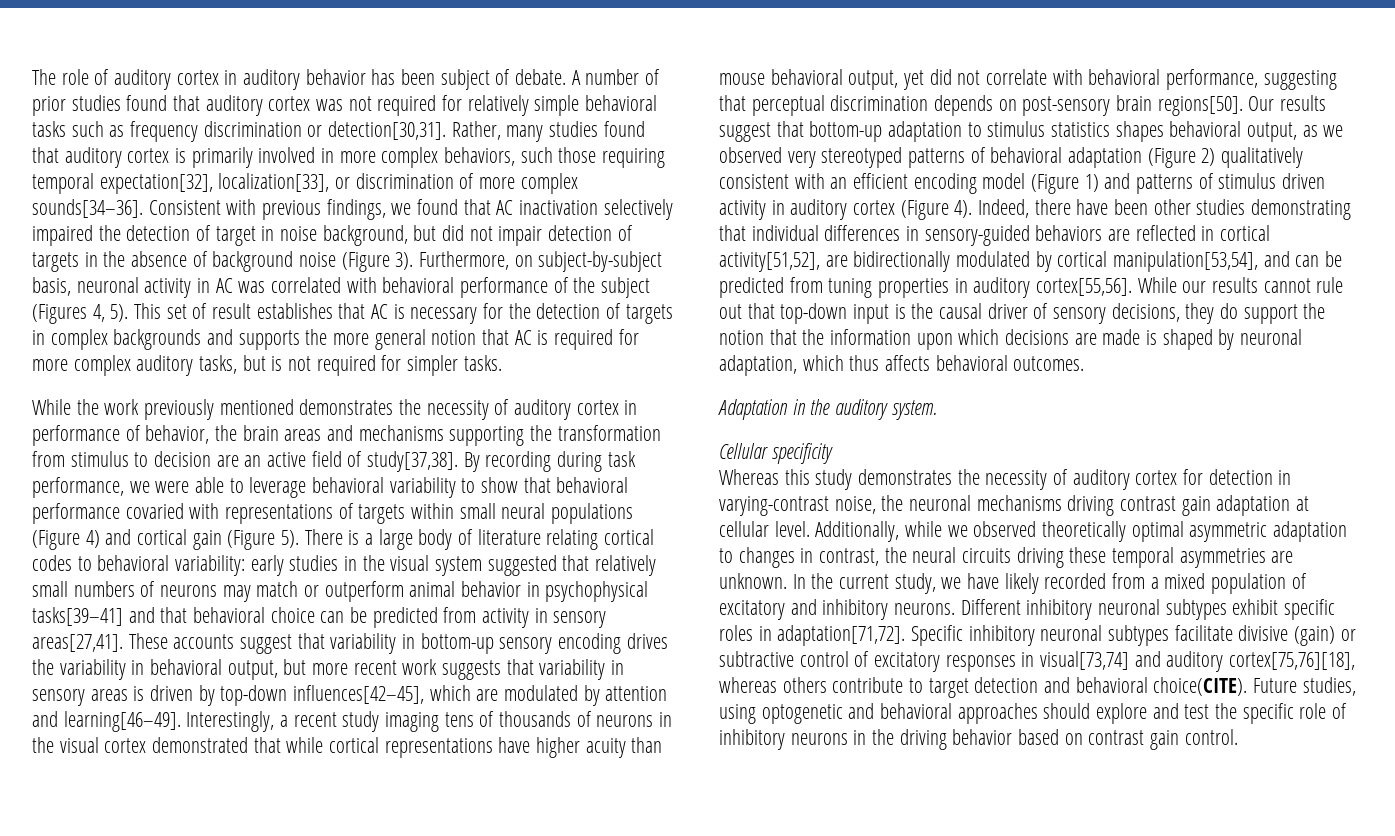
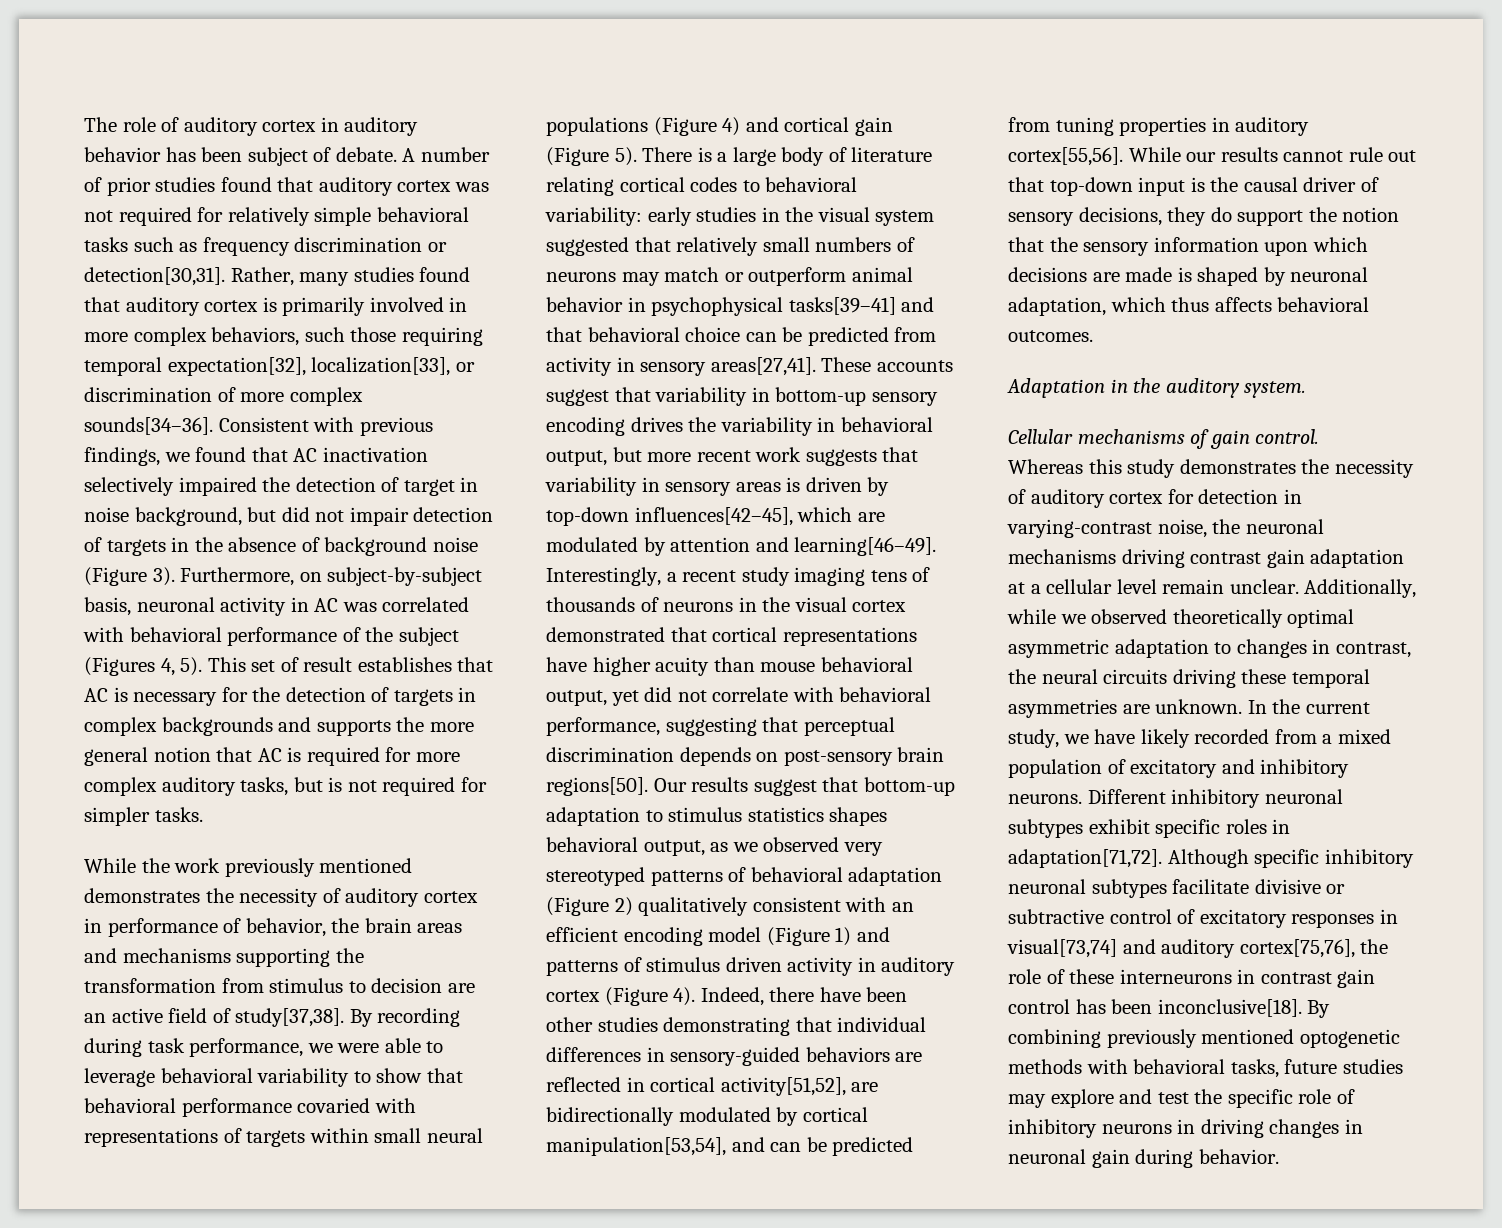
- Interestingly, a recent study imaging tens of thousands of neurons in the visual cortex demonstrated that while cortical representations have higher acuity than mouse behavioral output, yet did not correlate with behavioral performance, suggesting that perceptual discrimination depends on post-sensory brain regions[50].
+ Interestingly, a recent study imaging tens of thousands of neurons in the visual cortex demonstrated that cortical representations have higher acuity than mouse behavioral output, yet did not correlate with behavioral performance, suggesting that perceptual discrimination depends on post-sensory brain regions[50].
- While our results cannot rule out that top-down input is the causal driver of sensory decisions, they do support the notion that the information upon which decisions are made is shaped by neuronal adaptation, which thus affects behavioral outcomes.
+ While our results cannot rule out that top-down input is the causal driver of sensory decisions, they do support the notion that the sensory information upon which decisions are made is shaped by neuronal adaptation, which thus affects behavioral outcomes.
- Cellular specificity
+ Cellular mechanisms of gain control.
- Whereas this study demonstrates the necessity of auditory cortex for detection in varying-contrast noise, the neuronal mechanisms driving contrast gain adaptation at cellular level.
+ Whereas this study demonstrates the necessity of auditory cortex for detection in varying-contrast noise, the neuronal mechanisms driving contrast gain adaptation at a cellular level remain unclear.
- Specific inhibitory neuronal subtypes facilitate divisive (gain) or subtractive control of excitatory responses in visual[73,74] and auditory cortex[75,76][18], whereas others contribute to target detection and behavioral choice(CITE). Future studies, using optogenetic and behavioral approaches should explore and test the specific role of inhibitory neurons in the driving behavior based on contrast gain control.
+ Although specific inhibitory neuronal subtypes facilitate divisive or subtractive control of excitatory responses in visual[73,74] and auditory cortex[75,76], the role of these interneurons in contrast gain control has been inconclusive[18]. By combining previously mentioned optogenetic methods with behavioral tasks, future studies may explore and test the specific role of inhibitory neurons in driving changes in neuronal gain during behavior.

